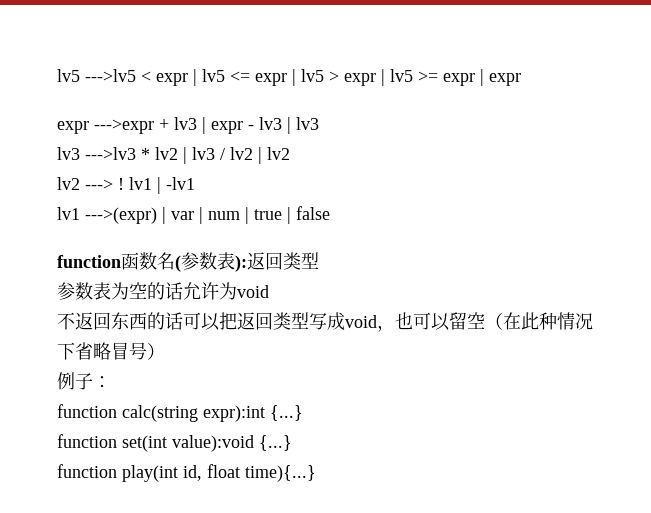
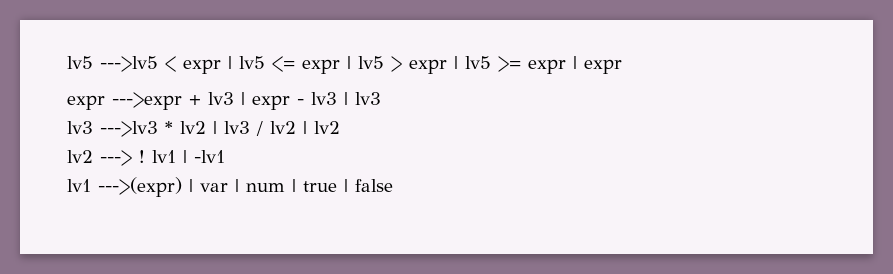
- function函数名(参数表):返回类型
- 参数表为空的话允许为void
- 不返回东西的话可以把返回类型写成void，也可以留空（在此种情况下省略冒号）
- 例子：
- function calc(string expr):int {...}
- function set(int value):void {...}
- function play(int id, float time){...}

